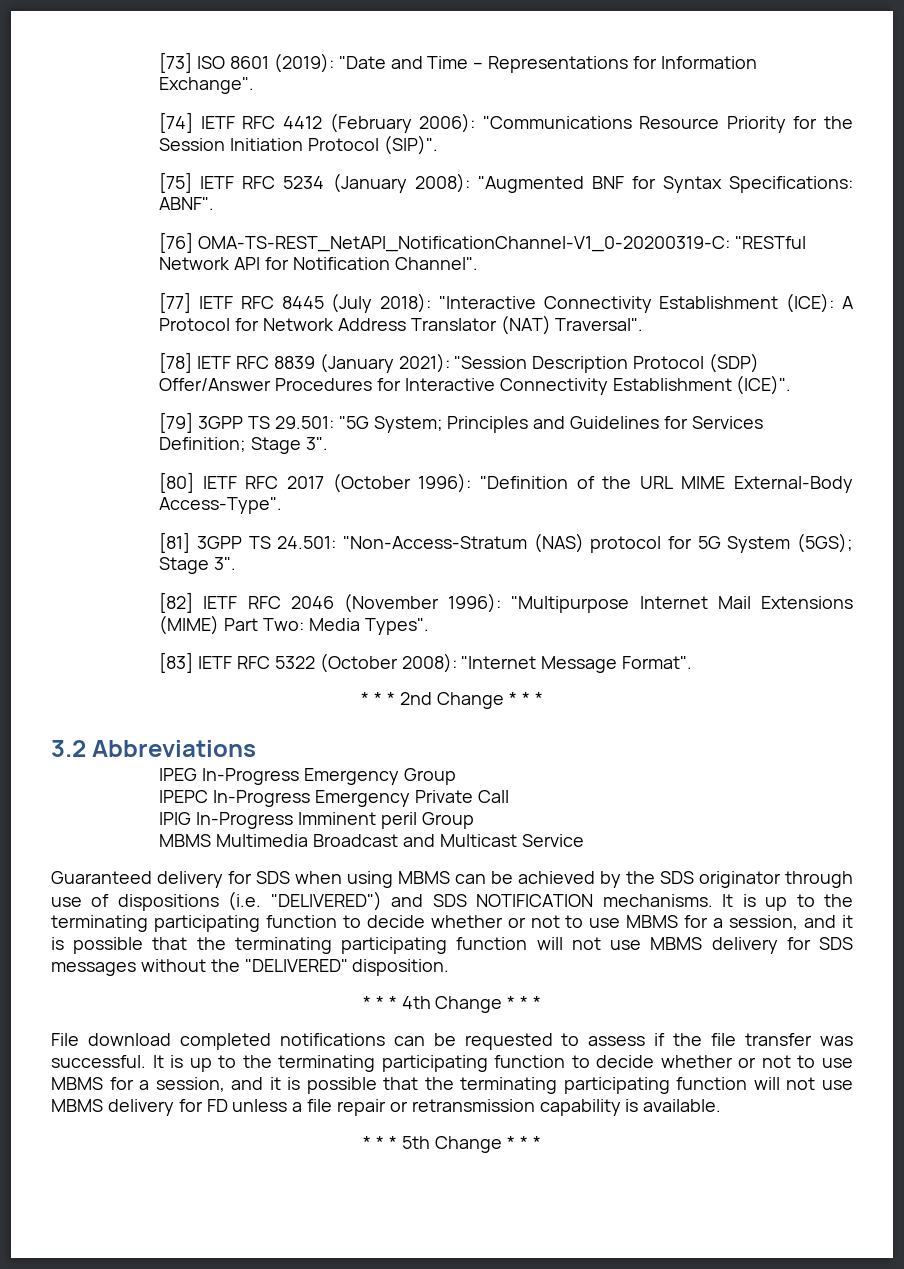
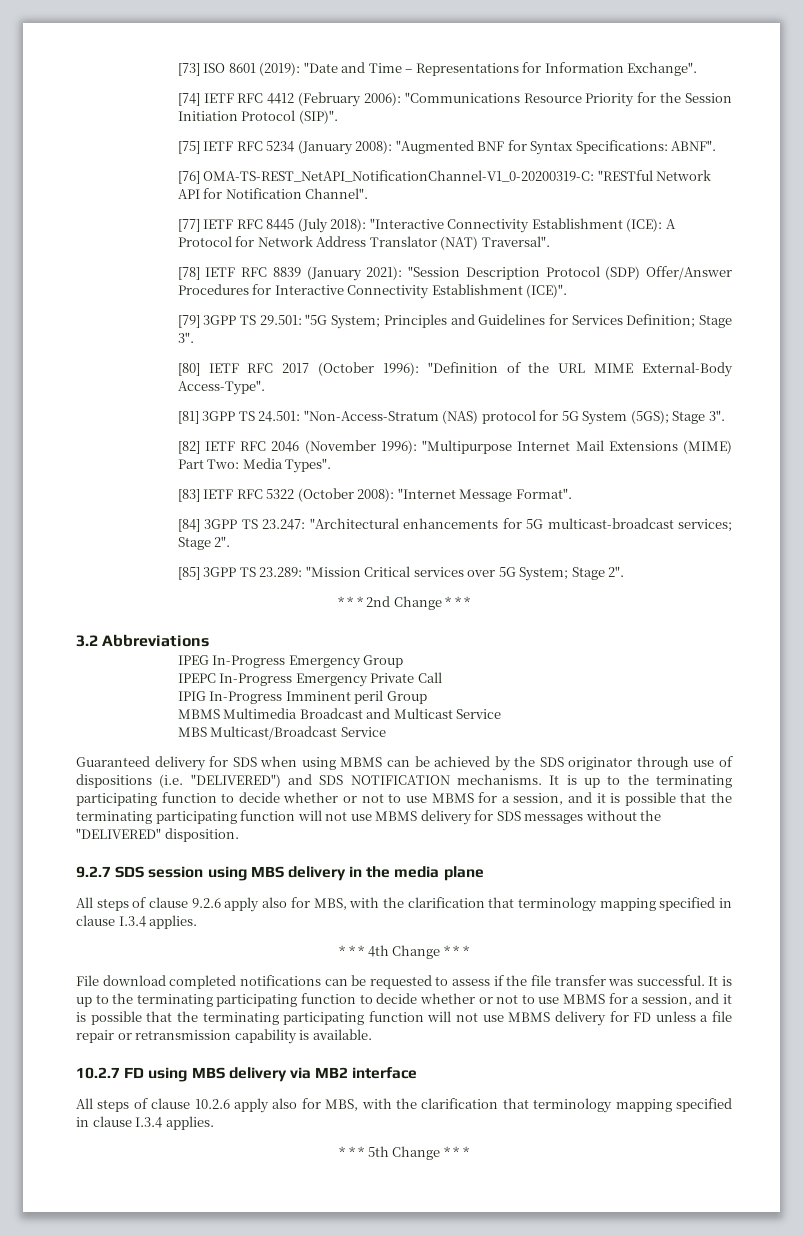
+ [84] 3GPP TS 23.247: "Architectural enhancements for 5G multicast-broadcast services; Stage 2".
+ [85] 3GPP TS 23.289: "Mission Critical services over 5G System; Stage 2".
+ MBS Multicast/Broadcast Service
+ 9.2.7 SDS session using MBS delivery in the media plane
+ All steps of clause 9.2.6 apply also for MBS, with the clarification that terminology mapping specified in clause I.3.4 applies.
+ 10.2.7 FD using MBS delivery via MB2 interface
+ All steps of clause 10.2.6 apply also for MBS, with the clarification that terminology mapping specified in clause I.3.4 applies.

